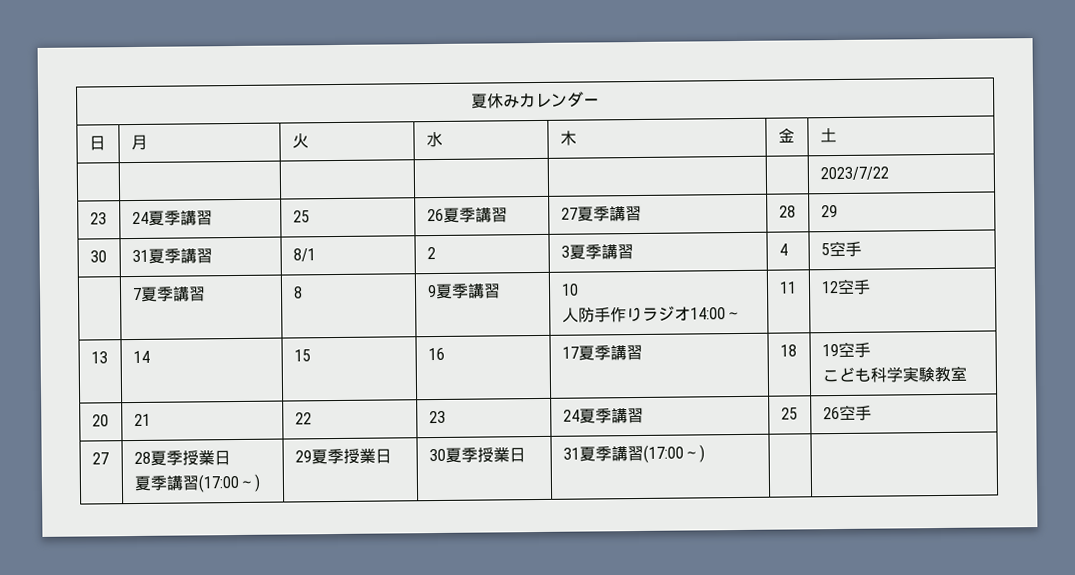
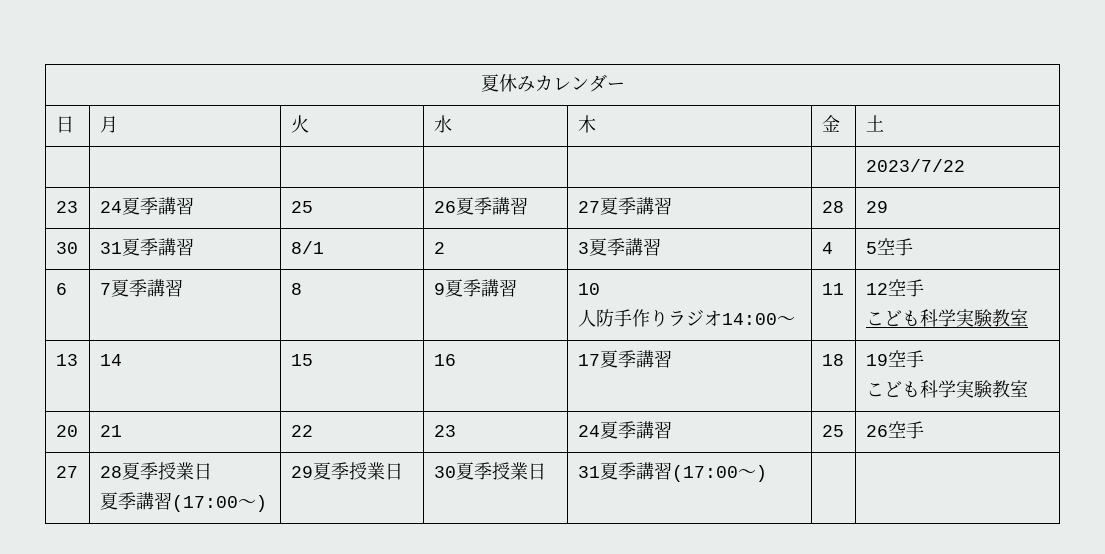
- | 7夏季講習 | 8 | 9夏季講習 | 10
+ 6 | 7夏季講習 | 8 | 9夏季講習 | 10
  人防手作りラジオ14:00～ | 11 | 12空手
+ こども科学実験教室

